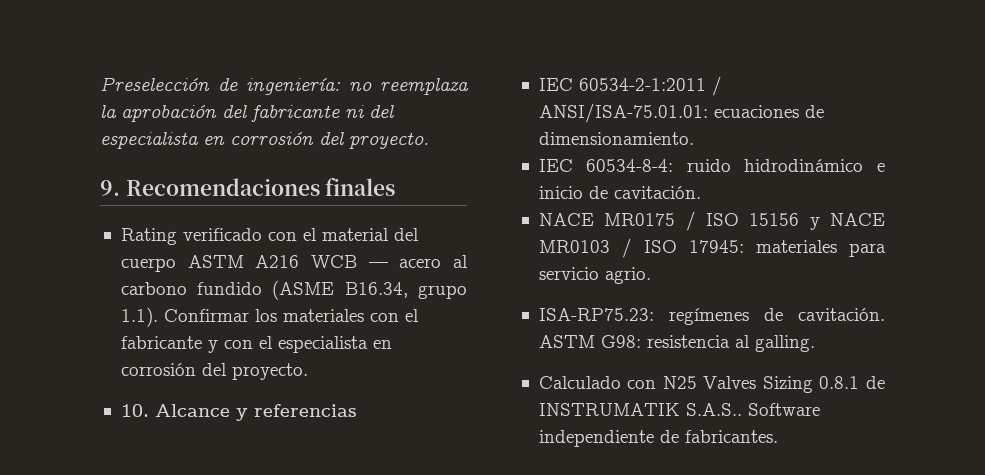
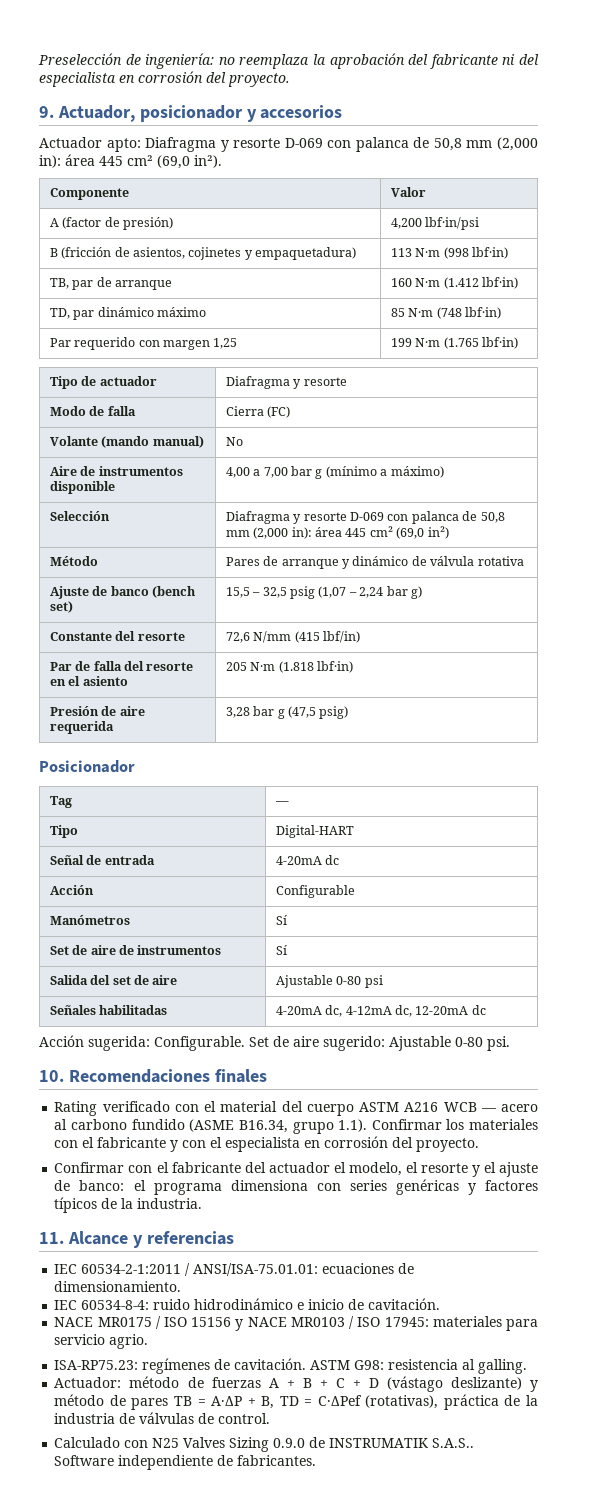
- 9. Recomendaciones finales
+ 9. Actuador, posicionador y accesorios
+ Actuador apto: Diafragma y resorte D-069 con palanca de 50,8 mm (2,000 in): área 445 cm² (69,0 in²).
+ Componente | Valor
+ A (factor de presión) | 4,200 lbf·in/psi
+ B (fricción de asientos, cojinetes y empaquetadura) | 113 N·m (998 lbf·in)
+ TB, par de arranque | 160 N·m (1.412 lbf·in)
+ TD, par dinámico máximo | 85 N·m (748 lbf·in)
+ Par requerido con margen 1,25 | 199 N·m (1.765 lbf·in)
+ Tipo de actuador | Diafragma y resorte
+ Modo de falla | Cierra (FC)
+ Volante (mando manual) | No
+ Aire de instrumentos disponible | 4,00 a 7,00 bar g (mínimo a máximo)
+ Selección | Diafragma y resorte D-069 con palanca de 50,8 mm (2,000 in): área 445 cm² (69,0 in²)
+ Método | Pares de arranque y dinámico de válvula rotativa
+ Ajuste de banco (bench set) | 15,5 – 32,5 psig (1,07 – 2,24 bar g)
+ Constante del resorte | 72,6 N/mm (415 lbf/in)
+ Par de falla del resorte en el asiento | 205 N·m (1.818 lbf·in)
+ Presión de aire requerida | 3,28 bar g (47,5 psig)
+ Posicionador
+ Tag | —
+ Tipo | Digital-HART
+ Señal de entrada | 4-20mA dc
+ Acción | Configurable
+ Manómetros | Sí
+ Set de aire de instrumentos | Sí
+ Salida del set de aire | Ajustable 0-80 psi
+ Señales habilitadas | 4-20mA dc, 4-12mA dc, 12-20mA dc
+ Acción sugerida: Configurable. Set de aire sugerido: Ajustable 0-80 psi.
+ 10. Recomendaciones finales
- 10. Alcance y referencias
+ Confirmar con el fabricante del actuador el modelo, el resorte y el ajuste de banco: el programa dimensiona con series genéricas y factores típicos de la industria.
+ 11. Alcance y referencias
+ Actuador: método de fuerzas A + B + C + D (vástago deslizante) y método de pares TB = A·ΔP + B, TD = C·ΔPef (rotativas), práctica de la industria de válvulas de control.
- Calculado con N25 Valves Sizing 0.8.1 de INSTRUMATIK S.A.S..
+ Calculado con N25 Valves Sizing 0.9.0 de INSTRUMATIK S.A.S..

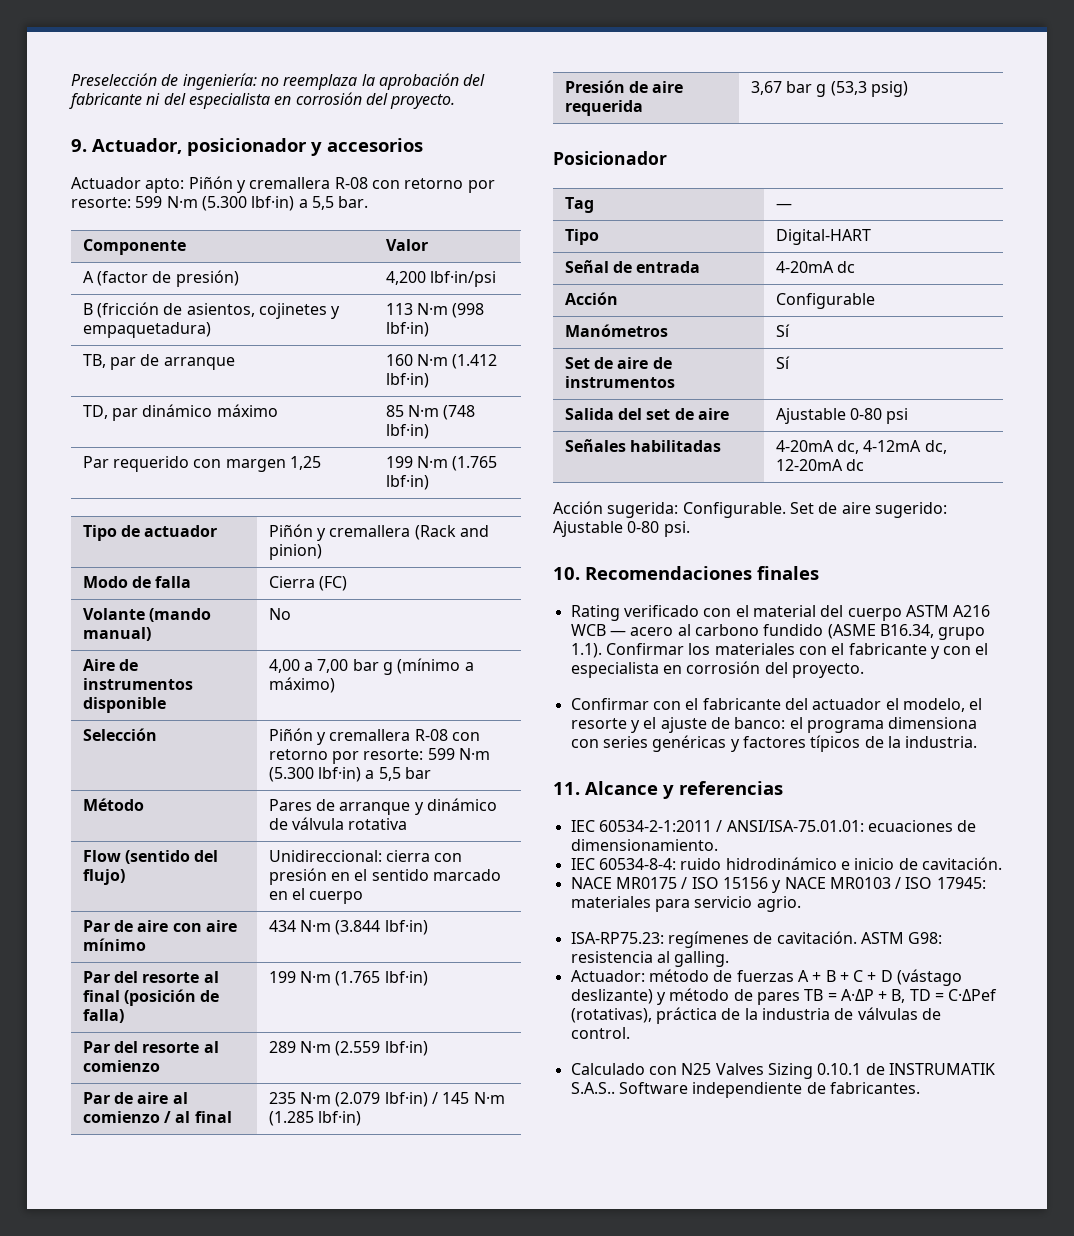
- Actuador apto: Diafragma y resorte D-069 con palanca de 50,8 mm (2,000 in): área 445 cm² (69,0 in²).
+ Actuador apto: Piñón y cremallera R-08 con retorno por resorte: 599 N·m (5.300 lbf·in) a 5,5 bar.
- Tipo de actuador | Diafragma y resorte
+ Tipo de actuador | Piñón y cremallera (Rack and pinion)
- Selección | Diafragma y resorte D-069 con palanca de 50,8 mm (2,000 in): área 445 cm² (69,0 in²)
+ Selección | Piñón y cremallera R-08 con retorno por resorte: 599 N·m (5.300 lbf·in) a 5,5 bar
- Ajuste de banco (bench set) | 15,5 – 32,5 psig (1,07 – 2,24 bar g)
- Constante del resorte | 72,6 N/mm (415 lbf/in)
- Par de falla del resorte en el asiento | 205 N·m (1.818 lbf·in)
+ Flow (sentido del flujo) | Unidireccional: cierra con presión en el sentido marcado en el cuerpo
+ Par de aire con aire mínimo | 434 N·m (3.844 lbf·in)
+ Par del resorte al final (posición de falla) | 199 N·m (1.765 lbf·in)
+ Par del resorte al comienzo | 289 N·m (2.559 lbf·in)
+ Par de aire al comienzo / al final | 235 N·m (2.079 lbf·in) / 145 N·m (1.285 lbf·in)
- Presión de aire requerida | 3,28 bar g (47,5 psig)
+ Presión de aire requerida | 3,67 bar g (53,3 psig)
- Calculado con N25 Valves Sizing 0.9.0 de INSTRUMATIK S.A.S..
+ Calculado con N25 Valves Sizing 0.10.1 de INSTRUMATIK S.A.S..

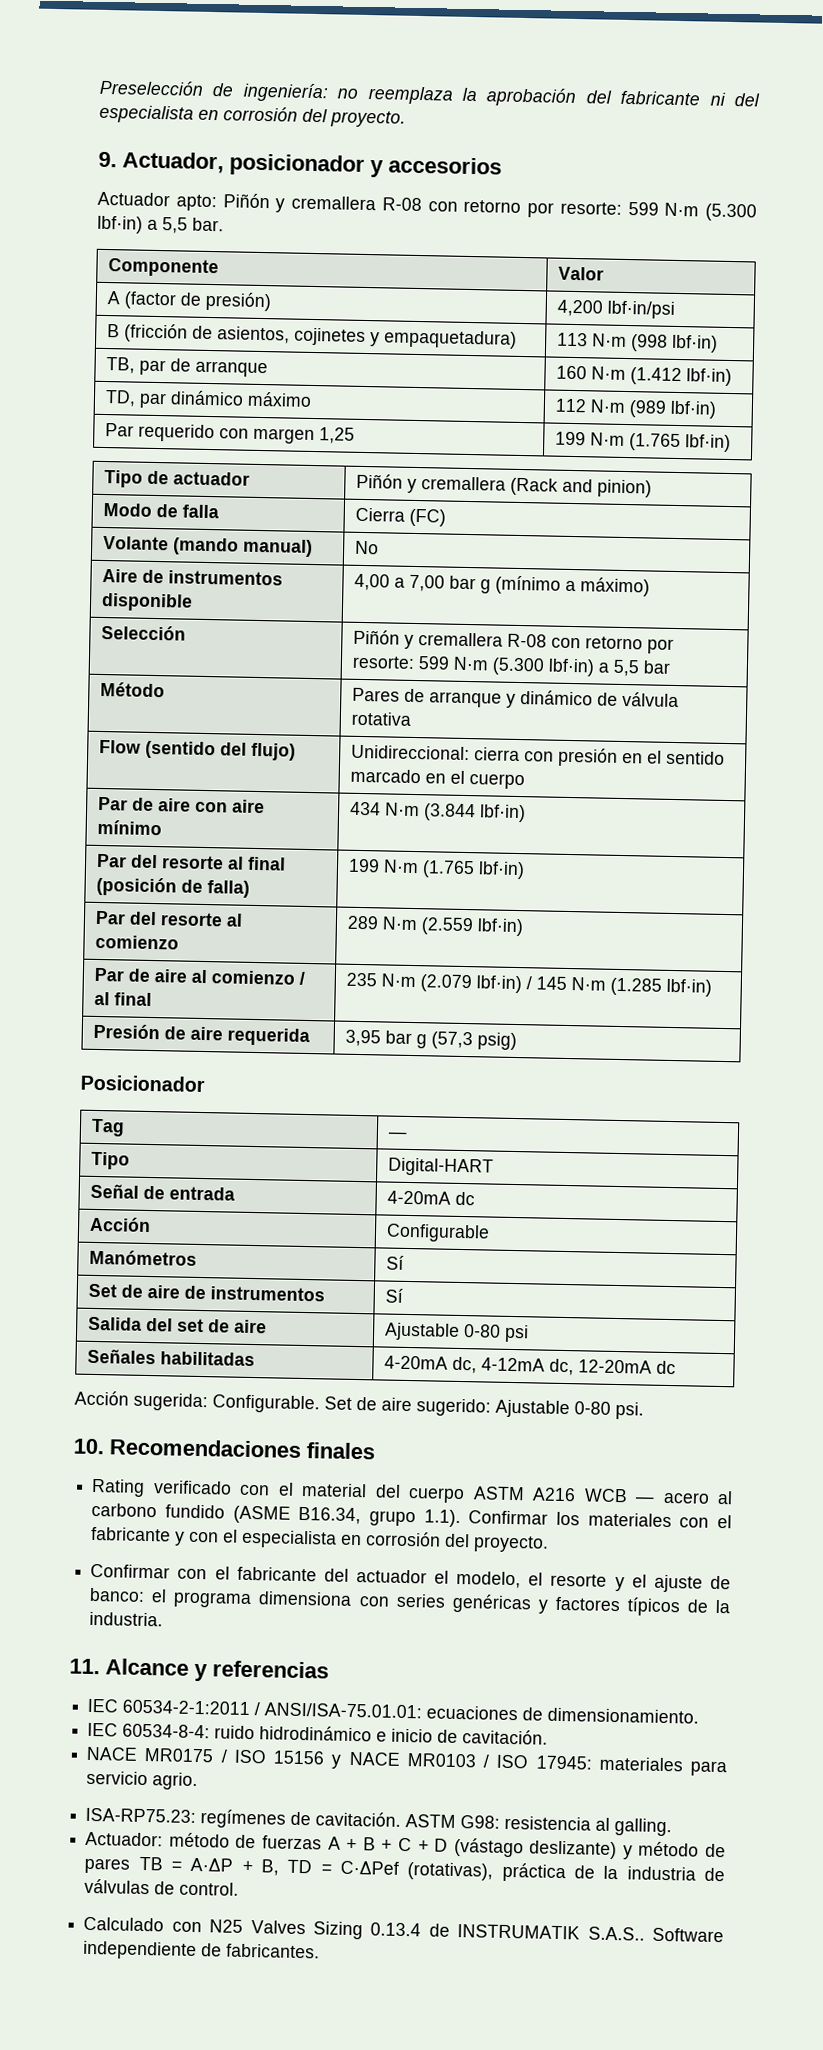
- TD, par dinámico máximo | 85 N·m (748 lbf·in)
+ TD, par dinámico máximo | 112 N·m (989 lbf·in)
- Presión de aire requerida | 3,67 bar g (53,3 psig)
+ Presión de aire requerida | 3,95 bar g (57,3 psig)
- Calculado con N25 Valves Sizing 0.10.1 de INSTRUMATIK S.A.S..
+ Calculado con N25 Valves Sizing 0.13.4 de INSTRUMATIK S.A.S..

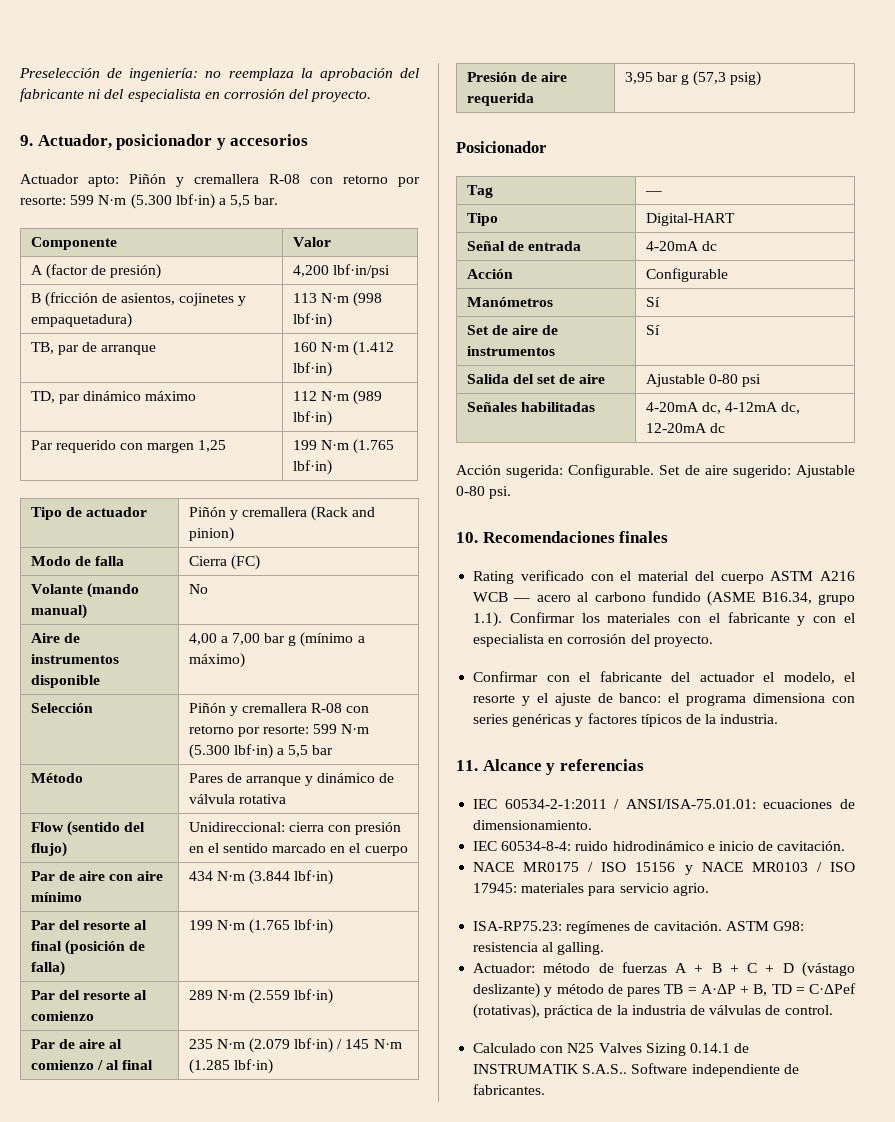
- Calculado con N25 Valves Sizing 0.13.4 de INSTRUMATIK S.A.S..
+ Calculado con N25 Valves Sizing 0.14.1 de INSTRUMATIK S.A.S..

